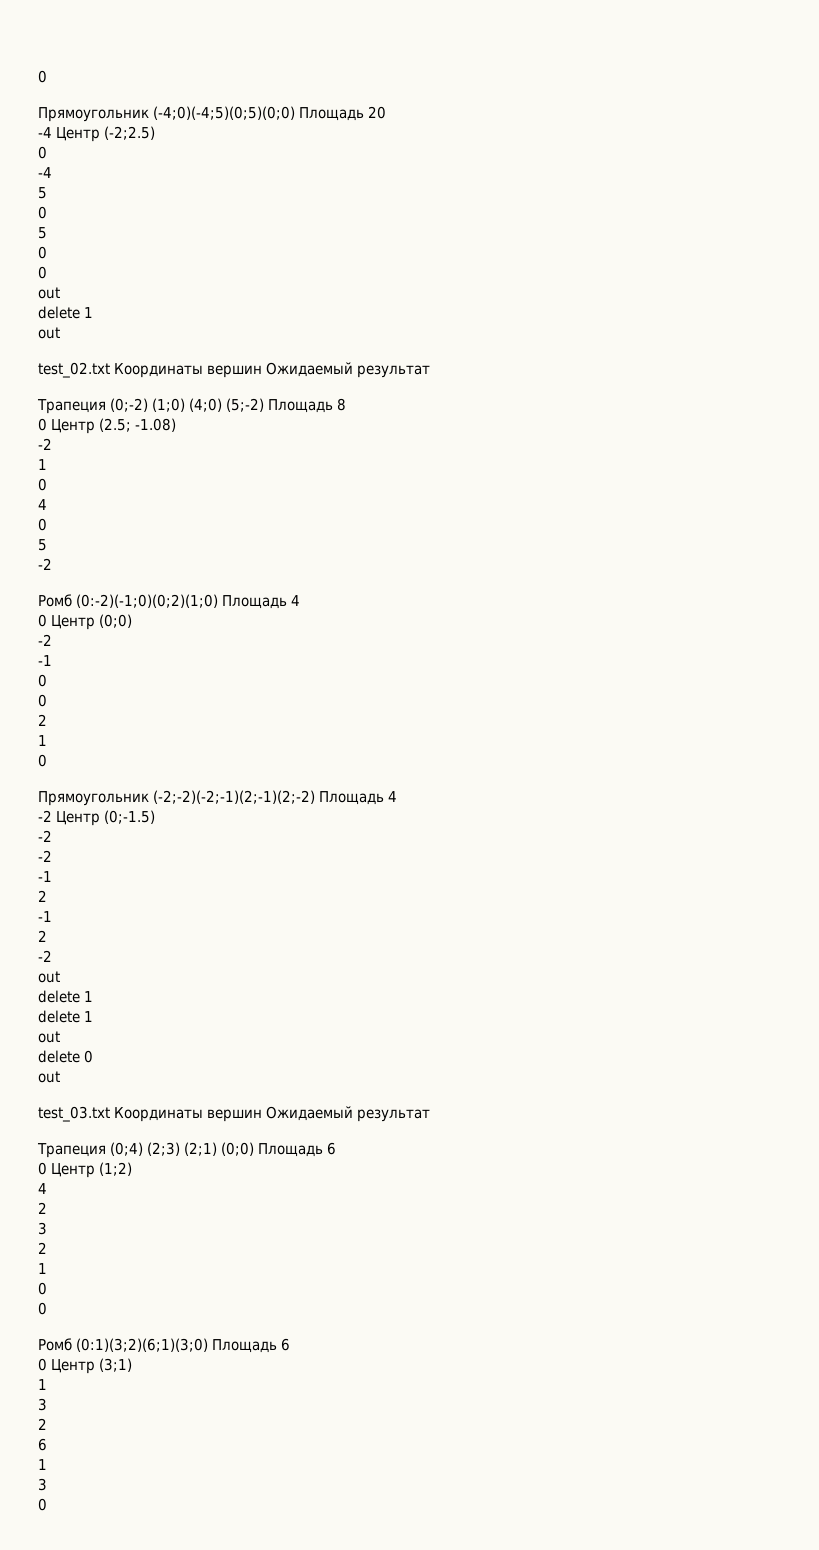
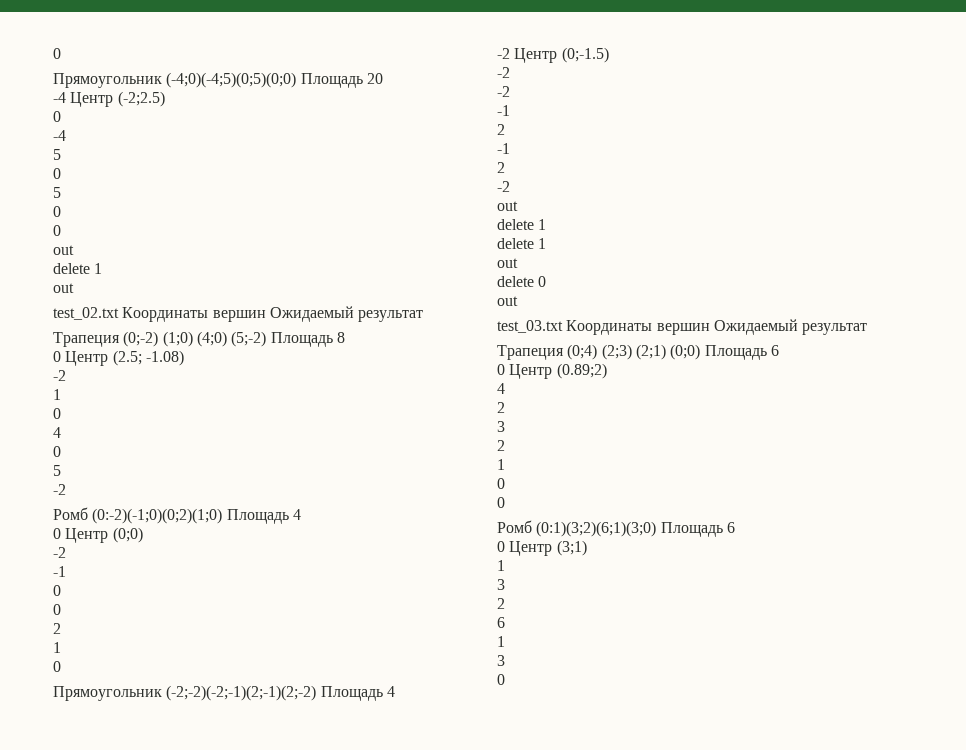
- 0 Центр (1;2)
+ 0 Центр (0.89;2)

